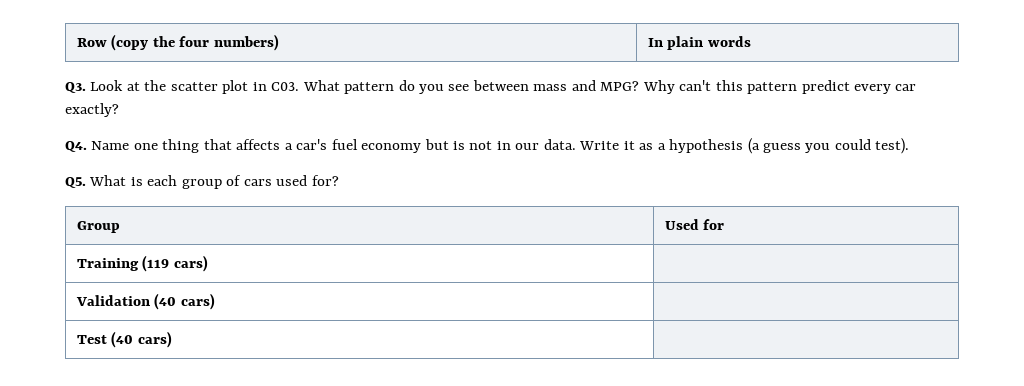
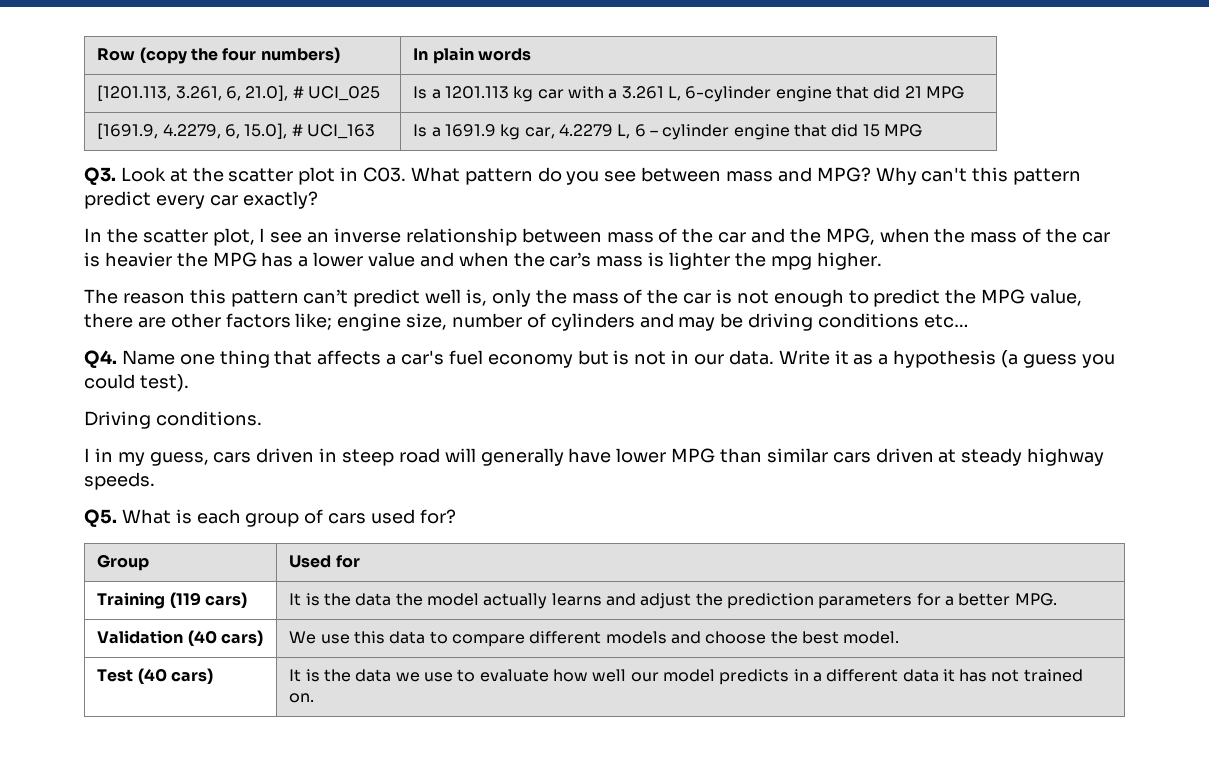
+ [1201.113, 3.261, 6, 21.0], # UCI_025 | Is a 1201.113 kg car with a 3.261 L, 6-cylinder engine that did 21 MPG
+ [1691.9, 4.2279, 6, 15.0], # UCI_163 | Is a 1691.9 kg car, 4.2279 L, 6 – cylinder engine that did 15 MPG
+ In the scatter plot, I see an inverse relationship between mass of the car and the MPG, when the mass of the car is heavier the MPG has a lower value and when the car’s mass is lighter the mpg higher.
+ The reason this pattern can’t predict well is, only the mass of the car is not enough to predict the MPG value, there are other factors like; engine size, number of cylinders and may be driving conditions etc…
+ Driving conditions.
+ I in my guess, cars driven in steep road will generally have lower MPG than similar cars driven at steady highway speeds.
- Training (119 cars) |
- Validation (40 cars) |
- Test (40 cars) |
+ Training (119 cars) | It is the data the model actually learns and adjust the prediction parameters for a better MPG.
+ Validation (40 cars) | We use this data to compare different models and choose the best model.
+ Test (40 cars) | It is the data we use to evaluate how well our model predicts in a different data it has not trained on.

